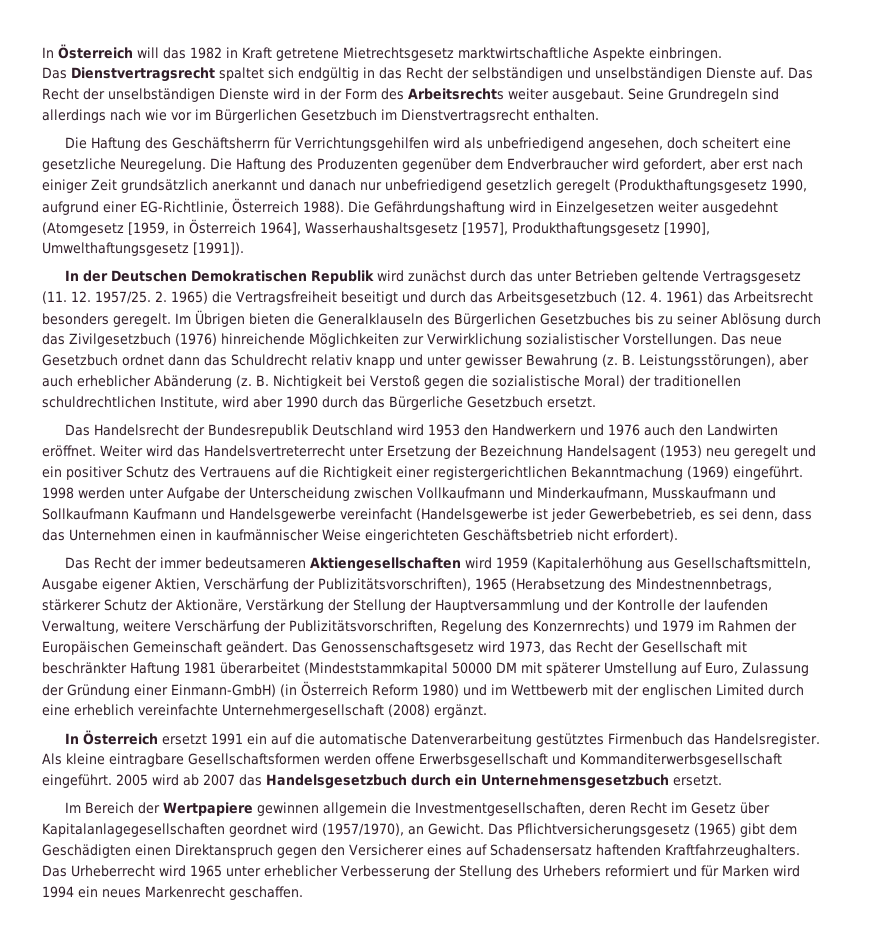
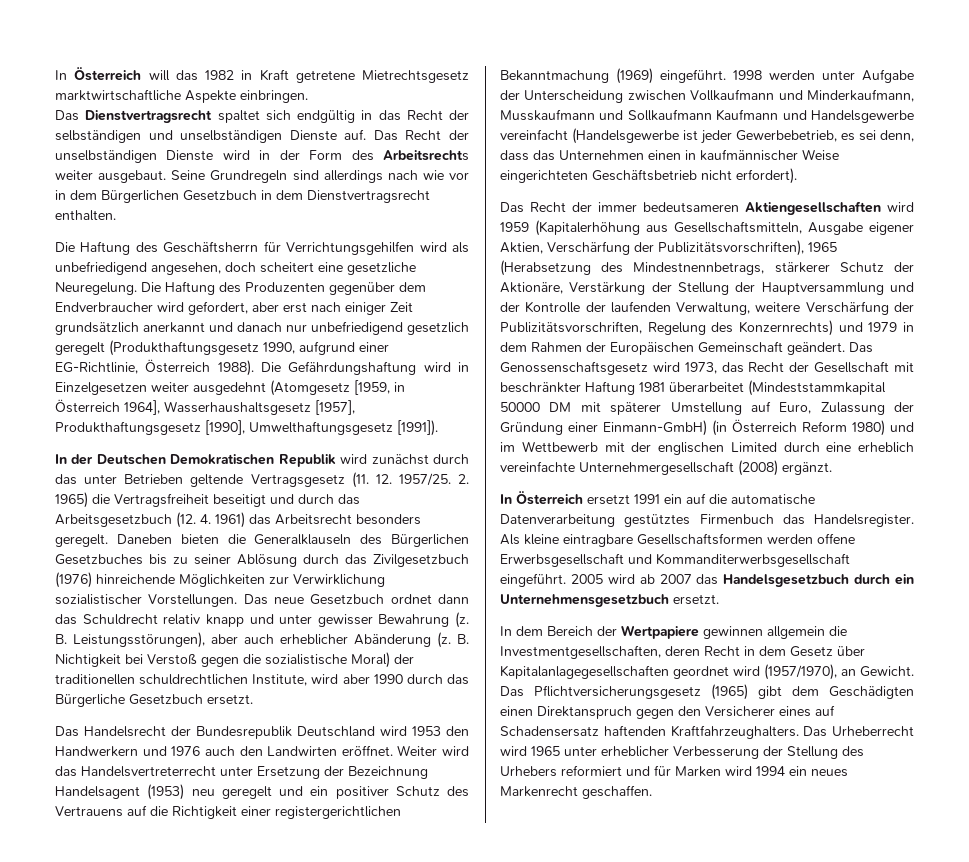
- Seine Grundregeln sind allerdings nach wie vor im Bürgerlichen Gesetzbuch im Dienstvertragsrecht enthalten.
+ Seine Grundregeln sind allerdings nach wie vor in dem Bürgerlichen Gesetzbuch in dem Dienstvertragsrecht enthalten.
- Im Übrigen bieten die Generalklauseln des Bürgerlichen Gesetzbuches bis zu seiner Ablösung durch das Zivilgesetzbuch (1976) hinreichende Möglichkeiten zur Verwirklichung sozialistischer Vorstellungen.
+ Daneben bieten die Generalklauseln des Bürgerlichen Gesetzbuches bis zu seiner Ablösung durch das Zivilgesetzbuch (1976) hinreichende Möglichkeiten zur Verwirklichung sozialistischer Vorstellungen.
- Das Recht der immer bedeutsameren Aktiengesellschaften wird 1959 (Kapitalerhöhung aus Gesellschaftsmitteln, Ausgabe eigener Aktien, Verschärfung der Publizitätsvorschriften), 1965 (Herabsetzung des Mindestnennbetrags, stärkerer Schutz der Aktionäre, Verstärkung der Stellung der Hauptversammlung und der Kontrolle der laufenden Verwaltung, weitere Verschärfung der Publizitätsvorschriften, Regelung des Konzernrechts) und 1979 im Rahmen der Europäischen Gemeinschaft geändert.
+ Das Recht der immer bedeutsameren Aktiengesellschaften wird 1959 (Kapitalerhöhung aus Gesellschaftsmitteln, Ausgabe eigener Aktien, Verschärfung der Publizitätsvorschriften), 1965 (Herabsetzung des Mindestnennbetrags, stärkerer Schutz der Aktionäre, Verstärkung der Stellung der Hauptversammlung und der Kontrolle der laufenden Verwaltung, weitere Verschärfung der Publizitätsvorschriften, Regelung des Konzernrechts) und 1979 in dem Rahmen der Europäischen Gemeinschaft geändert.
- Im Bereich der Wertpapiere gewinnen allgemein die Investmentgesellschaften, deren Recht im Gesetz über Kapitalanlagegesellschaften geordnet wird (1957/1970), an Gewicht.
+ In dem Bereich der Wertpapiere gewinnen allgemein die Investmentgesellschaften, deren Recht in dem Gesetz über Kapitalanlagegesellschaften geordnet wird (1957/1970), an Gewicht.

